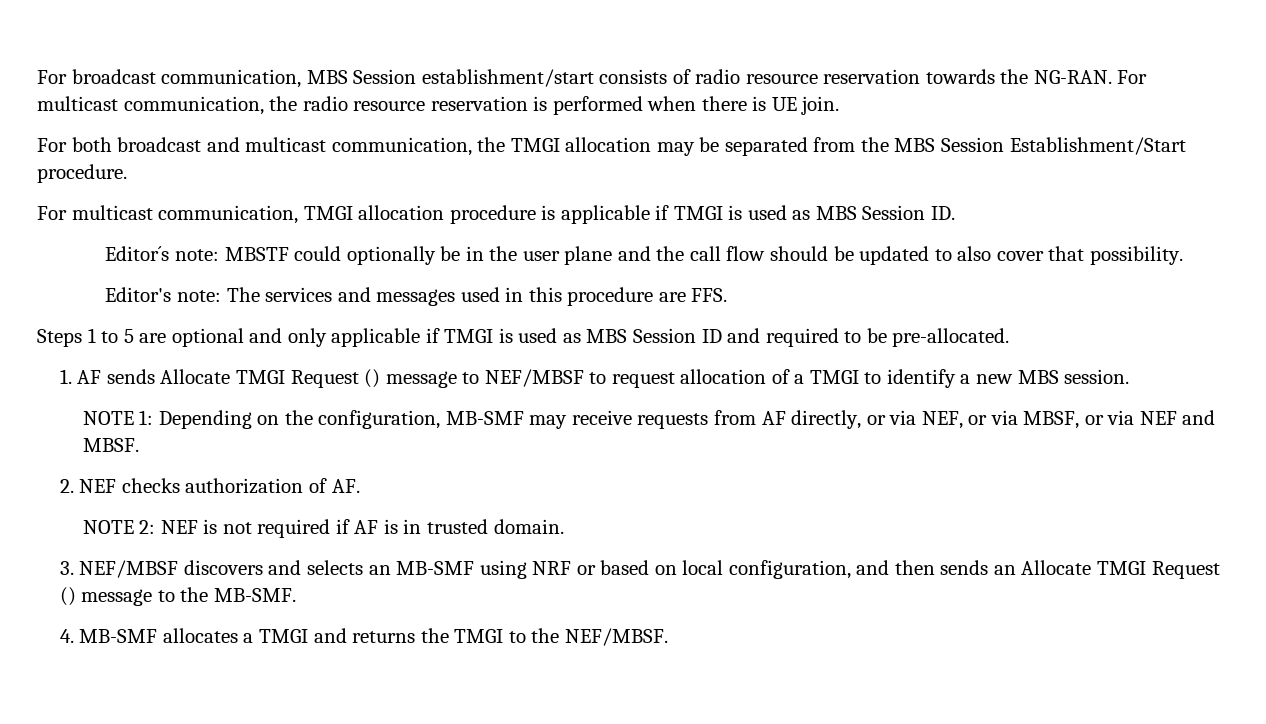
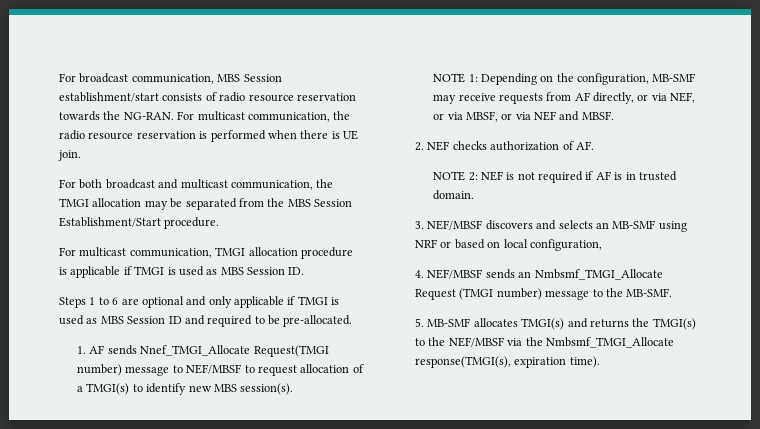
- Editor´s note: MBSTF could optionally be in the user plane and the call flow should be updated to also cover that possibility.
- Editor's note: The services and messages used in this procedure are FFS.
- Steps 1 to 5 are optional and only applicable if TMGI is used as MBS Session ID and required to be pre-allocated.
+ Steps 1 to 6 are optional and only applicable if TMGI is used as MBS Session ID and required to be pre-allocated.
- 1. AF sends Allocate TMGI Request () message to NEF/MBSF to request allocation of a TMGI to identify a new MBS session.
+ 1. AF sends Nnef_TMGI_Allocate Request(TMGI number) message to NEF/MBSF to request allocation of a TMGI(s) to identify new MBS session(s).
- 3. NEF/MBSF discovers and selects an MB-SMF using NRF or based on local configuration, and then sends an Allocate TMGI Request () message to the MB-SMF.
+ 3. NEF/MBSF discovers and selects an MB-SMF using NRF or based on local configuration,
+ 4. NEF/MBSF sends an Nmbsmf_TMGI_Allocate Request (TMGI number) message to the MB-SMF.
- 4. MB-SMF allocates a TMGI and returns the TMGI to the NEF/MBSF.
+ 5. MB-SMF allocates TMGI(s) and returns the TMGI(s) to the NEF/MBSF via the Nmbsmf_TMGI_Allocate response(TMGI(s), expiration time).

